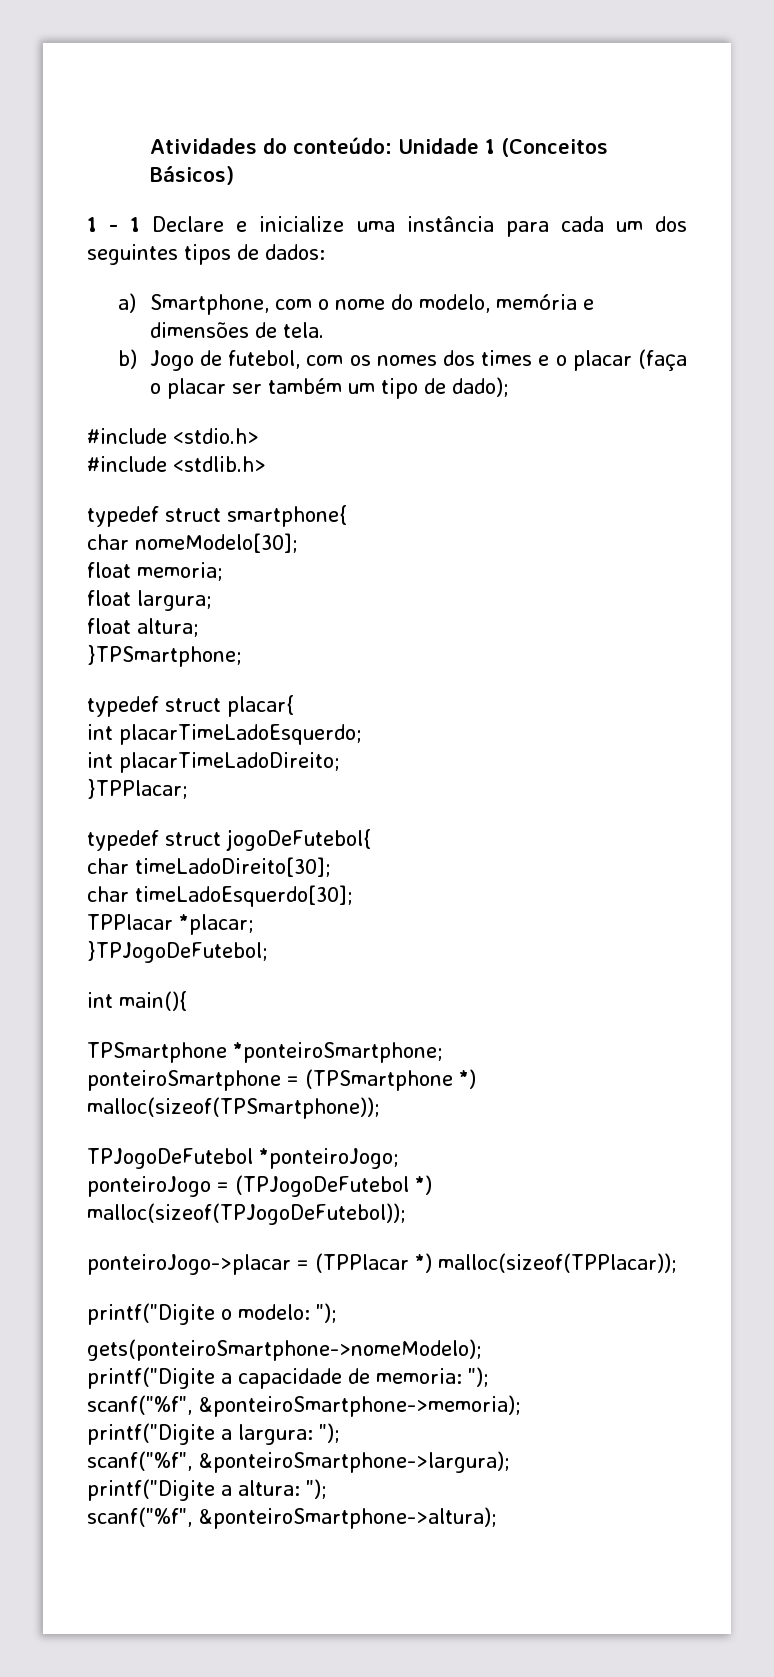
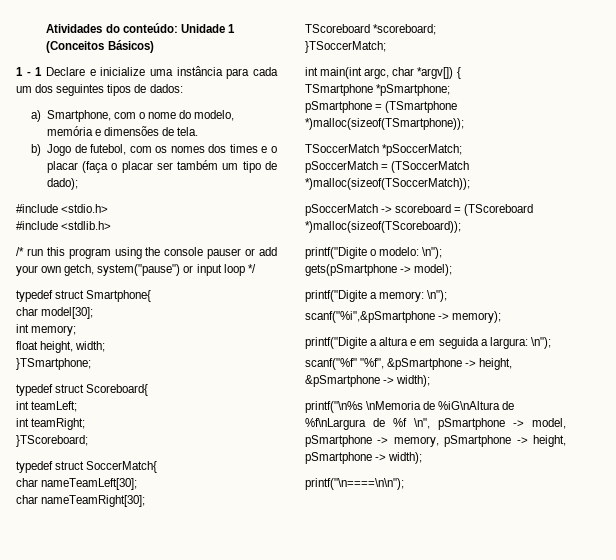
- typedef struct smartphone{
- char nomeModelo[30];
- float memoria;
- float largura;
- float altura;
- }TPSmartphone;
- typedef struct placar{
- int placarTimeLadoEsquerdo;
- int placarTimeLadoDireito;
- }TPPlacar;
- typedef struct jogoDeFutebol{
- char timeLadoDireito[30];
- char timeLadoEsquerdo[30];
- TPPlacar *placar;
- }TPJogoDeFutebol;
- int main(){
- TPSmartphone *ponteiroSmartphone;
- ponteiroSmartphone = (TPSmartphone *) malloc(sizeof(TPSmartphone));
- TPJogoDeFutebol *ponteiroJogo;
- ponteiroJogo = (TPJogoDeFutebol *) malloc(sizeof(TPJogoDeFutebol));
- ponteiroJogo->placar = (TPPlacar *) malloc(sizeof(TPPlacar));
- printf("Digite o modelo: ");
- gets(ponteiroSmartphone->nomeModelo);
- printf("Digite a capacidade de memoria: ");
- scanf("%f", &ponteiroSmartphone->memoria);
- printf("Digite a largura: ");
- scanf("%f", &ponteiroSmartphone->largura);
- printf("Digite a altura: ");
- scanf("%f", &ponteiroSmartphone->altura);
+ /* run this program using the console pauser or add your own getch, system("pause") or input loop */
+ typedef struct Smartphone{
+ char model[30];
+ int memory;
+ float height, width;
+ }TSmartphone;
+ typedef struct Scoreboard{
+ int teamLeft;
+ int teamRight;
+ }TScoreboard;
+ typedef struct SoccerMatch{
+ char nameTeamLeft[30];
+ char nameTeamRight[30];
+ TScoreboard *scoreboard;
+ }TSoccerMatch;
+ int main(int argc, char *argv[]) {
+ TSmartphone *pSmartphone;
+ pSmartphone = (TSmartphone *)malloc(sizeof(TSmartphone));
+ TSoccerMatch *pSoccerMatch;
+ pSoccerMatch = (TSoccerMatch *)malloc(sizeof(TSoccerMatch));
+ pSoccerMatch -> scoreboard = (TScoreboard *)malloc(sizeof(TScoreboard));
+ printf("Digite o modelo: \n");
+ gets(pSmartphone -> model);
+ printf("Digite a memory: \n");
+ scanf("%i",&pSmartphone -> memory);
+ printf("Digite a altura e em seguida a largura: \n");
+ scanf("%f" "%f", &pSmartphone -> height, &pSmartphone -> width);
+ printf("\n%s \nMemoria de %iG\nAltura de %f\nLargura de %f \n", pSmartphone -> model, pSmartphone -> memory, pSmartphone -> height, pSmartphone -> width);
+ printf("\n====\n\n");

